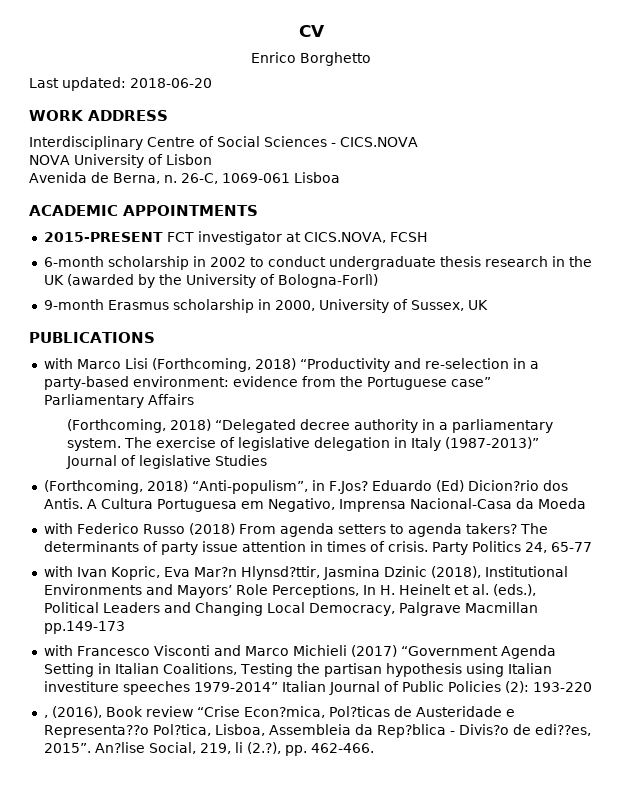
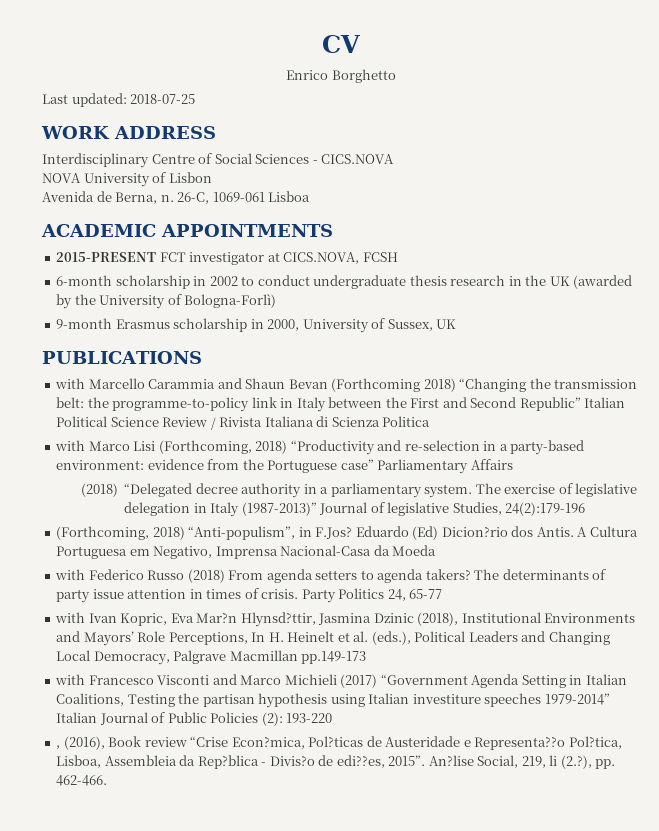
- Last updated: 2018-06-20
+ Last updated: 2018-07-25
+ with Marcello Carammia and Shaun Bevan (Forthcoming 2018) “Changing the transmission belt: the programme-to-policy link in Italy between the First and Second Republic” Italian Political Science Review / Rivista Italiana di Scienza Politica
- (Forthcoming, 2018) “Delegated decree authority in a parliamentary system.
+ (2018) “Delegated decree authority in a parliamentary system.
- The exercise of legislative delegation in Italy (1987-2013)” Journal of legislative Studies
+ The exercise of legislative delegation in Italy (1987-2013)” Journal of legislative Studies, 24(2):179-196

